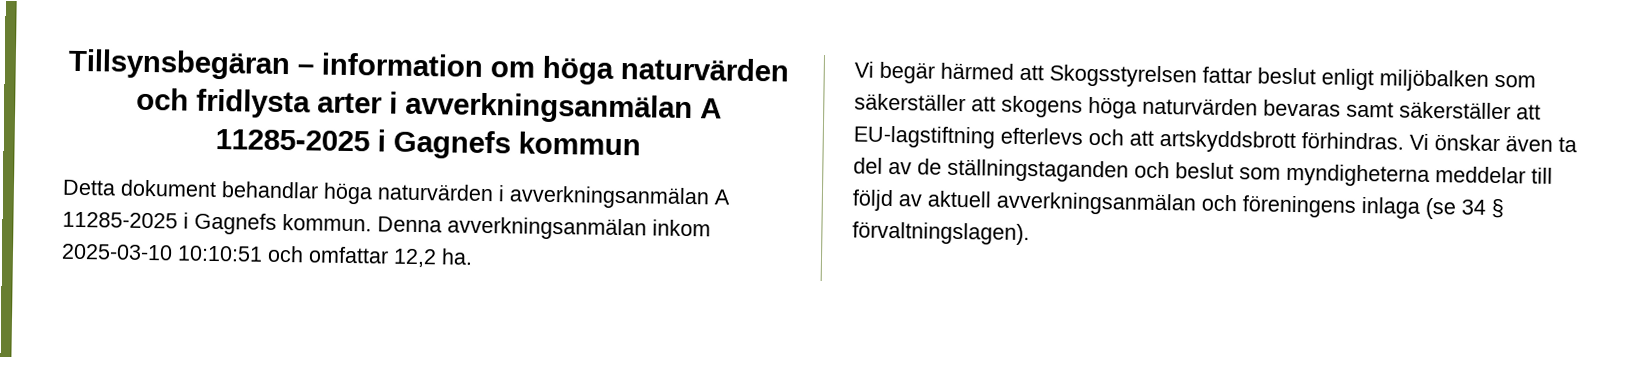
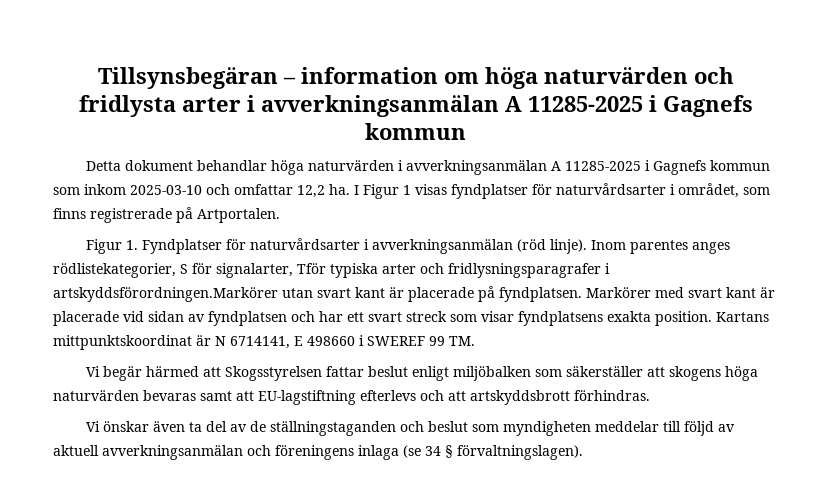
- Detta dokument behandlar höga naturvärden i avverkningsanmälan A 11285-2025 i Gagnefs kommun. Denna avverkningsanmälan inkom 2025-03-10 10:10:51 och omfattar 12,2 ha.
+ Detta dokument behandlar höga naturvärden i avverkningsanmälan A 11285-2025 i Gagnefs kommun som inkom 2025-03-10 och omfattar 12,2 ha. I Figur 1 visas fyndplatser för naturvårdsarter i området, som finns registrerade på Artportalen.
+ Figur 1. Fyndplatser för naturvårdsarter i avverkningsanmälan (röd linje). Inom parentes anges rödlistekategorier, S för signalarter, Tför typiska arter och fridlysningsparagrafer i artskyddsförordningen.Markörer utan svart kant är placerade på fyndplatsen. Markörer med svart kant är placerade vid sidan av fyndplatsen och har ett svart streck som visar fyndplatsens exakta position. Kartans mittpunktskoordinat är N 6714141, E 498660 i SWEREF 99 TM.
- Vi begär härmed att Skogsstyrelsen fattar beslut enligt miljöbalken som säkerställer att skogens höga naturvärden bevaras samt säkerställer att EU-lagstiftning efterlevs och att artskyddsbrott förhindras. Vi önskar även ta del av de ställningstaganden och beslut som myndigheterna meddelar till följd av aktuell avverkningsanmälan och föreningens inlaga (se 34 § förvaltningslagen).
+ Vi begär härmed att Skogsstyrelsen fattar beslut enligt miljöbalken som säkerställer att skogens höga naturvärden bevaras samt att EU-lagstiftning efterlevs och att artskyddsbrott förhindras.
+ Vi önskar även ta del av de ställningstaganden och beslut som myndigheten meddelar till följd av aktuell avverkningsanmälan och föreningens inlaga (se 34 § förvaltningslagen).

